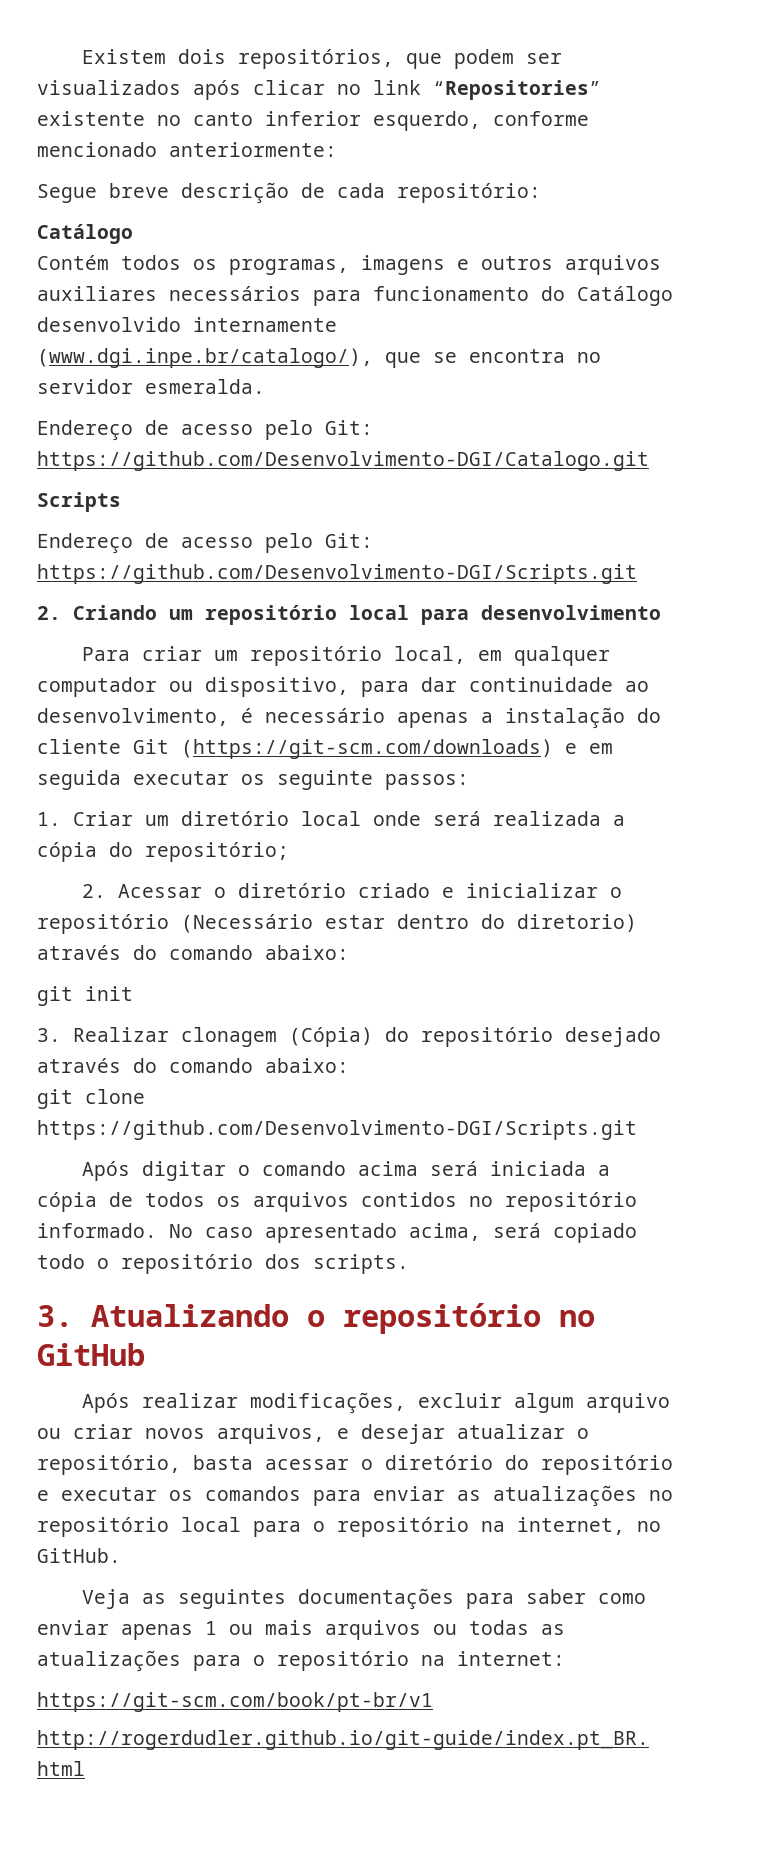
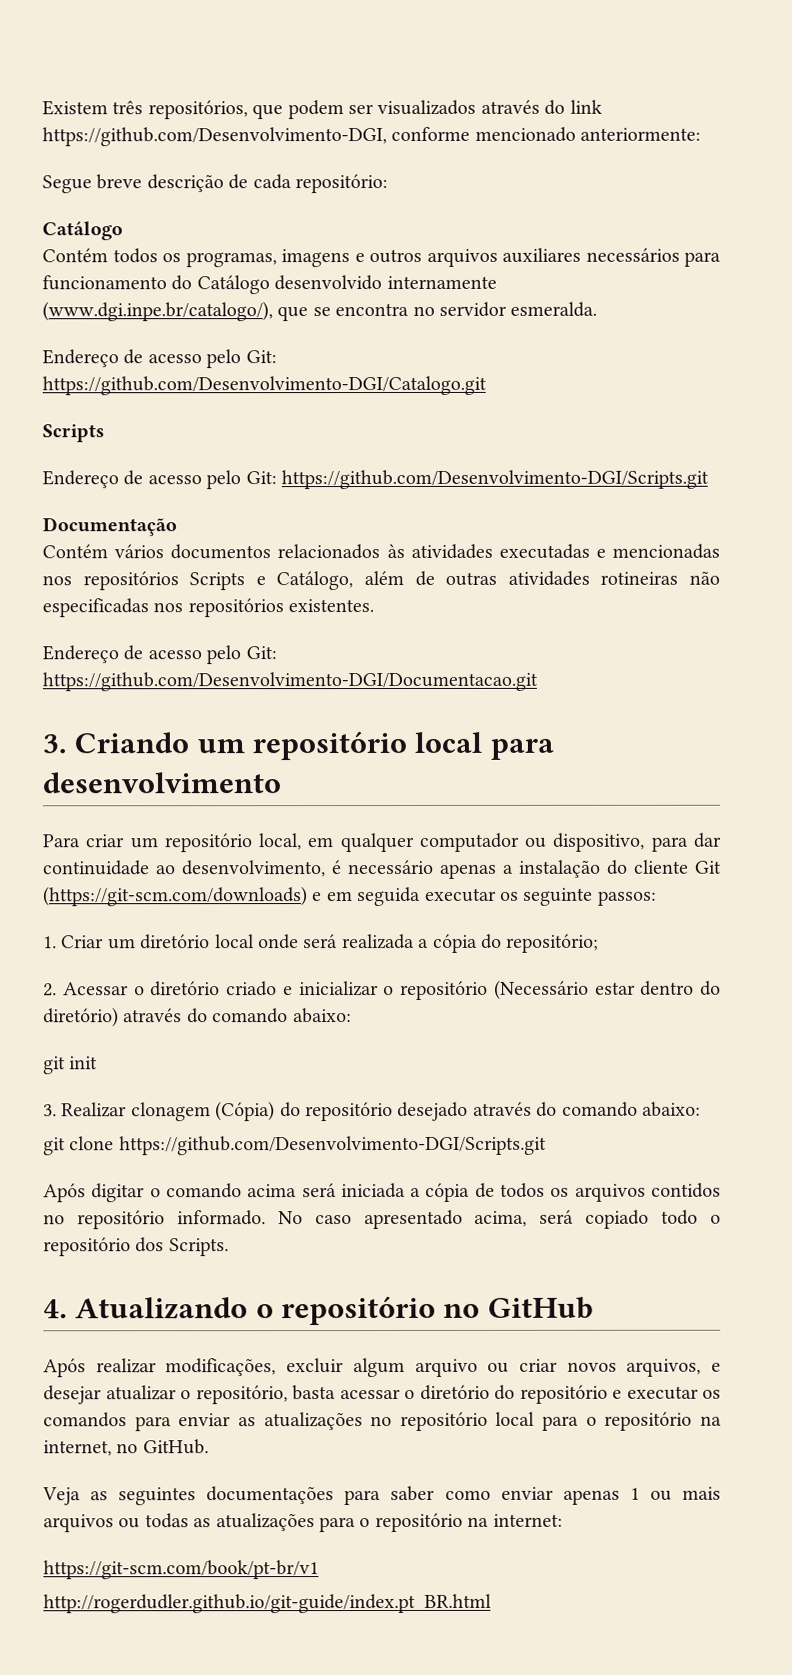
- Existem dois repositórios, que podem ser visualizados após clicar no link “Repositories” existente no canto inferior esquerdo, conforme mencionado anteriormente:
+ Existem três repositórios, que podem ser visualizados através do link https://github.com/Desenvolvimento-DGI, conforme mencionado anteriormente:
- 2. Criando um repositório local para desenvolvimento
+ Documentação
+ Contém vários documentos relacionados às atividades executadas e mencionadas nos repositórios Scripts e Catálogo, além de outras atividades rotineiras não especificadas nos repositórios existentes.
+ Endereço de acesso pelo Git: https://github.com/Desenvolvimento-DGI/Documentacao.git
+ 3. Criando um repositório local para desenvolvimento
- 2. Acessar o diretório criado e inicializar o repositório (Necessário estar dentro do diretorio) através do comando abaixo:
+ 2. Acessar o diretório criado e inicializar o repositório (Necessário estar dentro do diretório) através do comando abaixo:
- No caso apresentado acima, será copiado todo o repositório dos scripts.
- 3. Atualizando o repositório no GitHub
+ No caso apresentado acima, será copiado todo o repositório dos Scripts.
+ 4. Atualizando o repositório no GitHub

